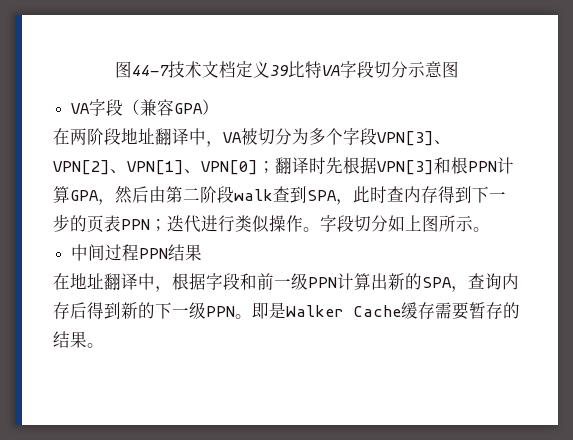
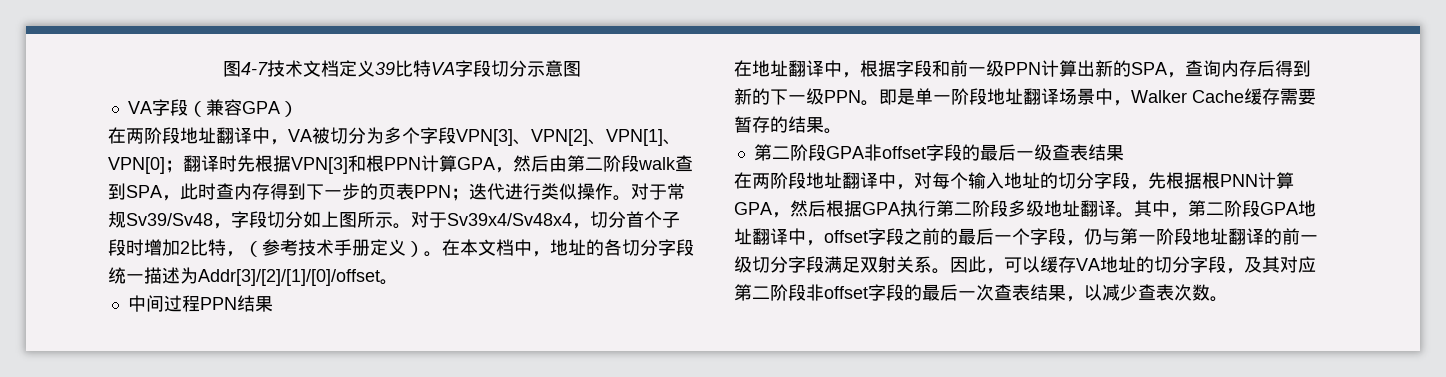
- 图44-7技术文档定义39比特VA字段切分示意图
+ 图4-7技术文档定义39比特VA字段切分示意图
- 字段切分如上图所示。
+ 对于常规Sv39/Sv48，字段切分如上图所示。对于Sv39x4/Sv48x4，切分首个子段时增加2比特，（参考技术手册定义）。在本文档中，地址的各切分字段统一描述为Addr[3]/[2]/[1]/[0]/offset。
- 即是Walker Cache缓存需要暂存的结果。
+ 即是单一阶段地址翻译场景中，Walker Cache缓存需要暂存的结果。
+ 第二阶段GPA非offset字段的最后一级查表结果
+ 在两阶段地址翻译中，对每个输入地址的切分字段，先根据根PNN计算GPA，然后根据GPA执行第二阶段多级地址翻译。其中，第二阶段GPA地址翻译中，offset字段之前的最后一个字段，仍与第一阶段地址翻译的前一级切分字段满足双射关系。因此，可以缓存VA地址的切分字段，及其对应第二阶段非offset字段的最后一次查表结果，以减少查表次数。

